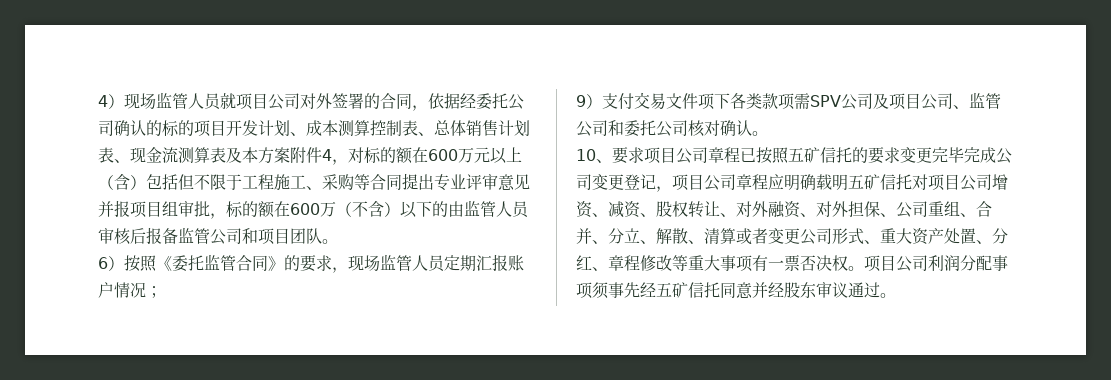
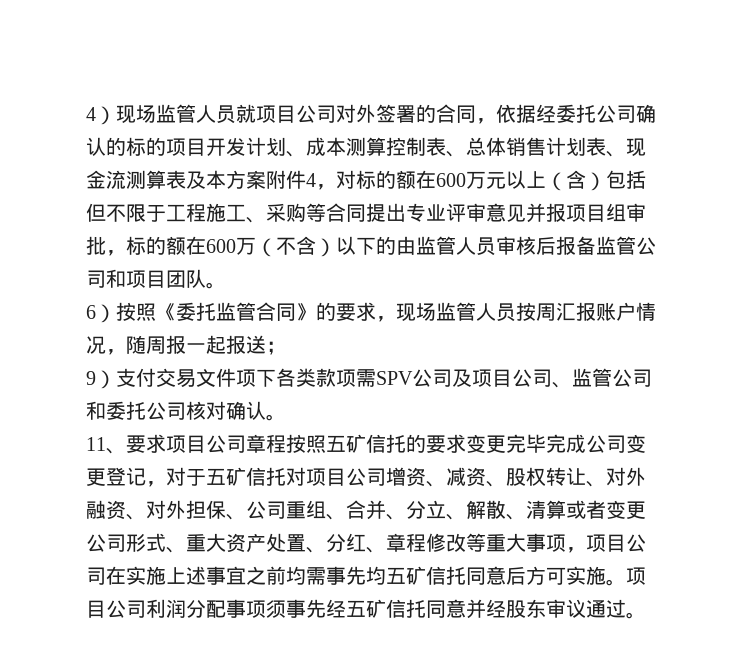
- 6）按照《委托监管合同》的要求，现场监管人员定期汇报账户情况；
+ 6）按照《委托监管合同》的要求，现场监管人员按周汇报账户情况，随周报一起报送；
- 10、要求项目公司章程已按照五矿信托的要求变更完毕完成公司变更登记，项目公司章程应明确载明五矿信托对项目公司增资、减资、股权转让、对外融资、对外担保、公司重组、合并、分立、解散、清算或者变更公司形式、重大资产处置、分红、章程修改等重大事项有一票否决权。
+ 11、要求项目公司章程按照五矿信托的要求变更完毕完成公司变更登记，对于五矿信托对项目公司增资、减资、股权转让、对外融资、对外担保、公司重组、合并、分立、解散、清算或者变更公司形式、重大资产处置、分红、章程修改等重大事项，项目公司在实施上述事宜之前均需事先均五矿信托同意后方可实施。

